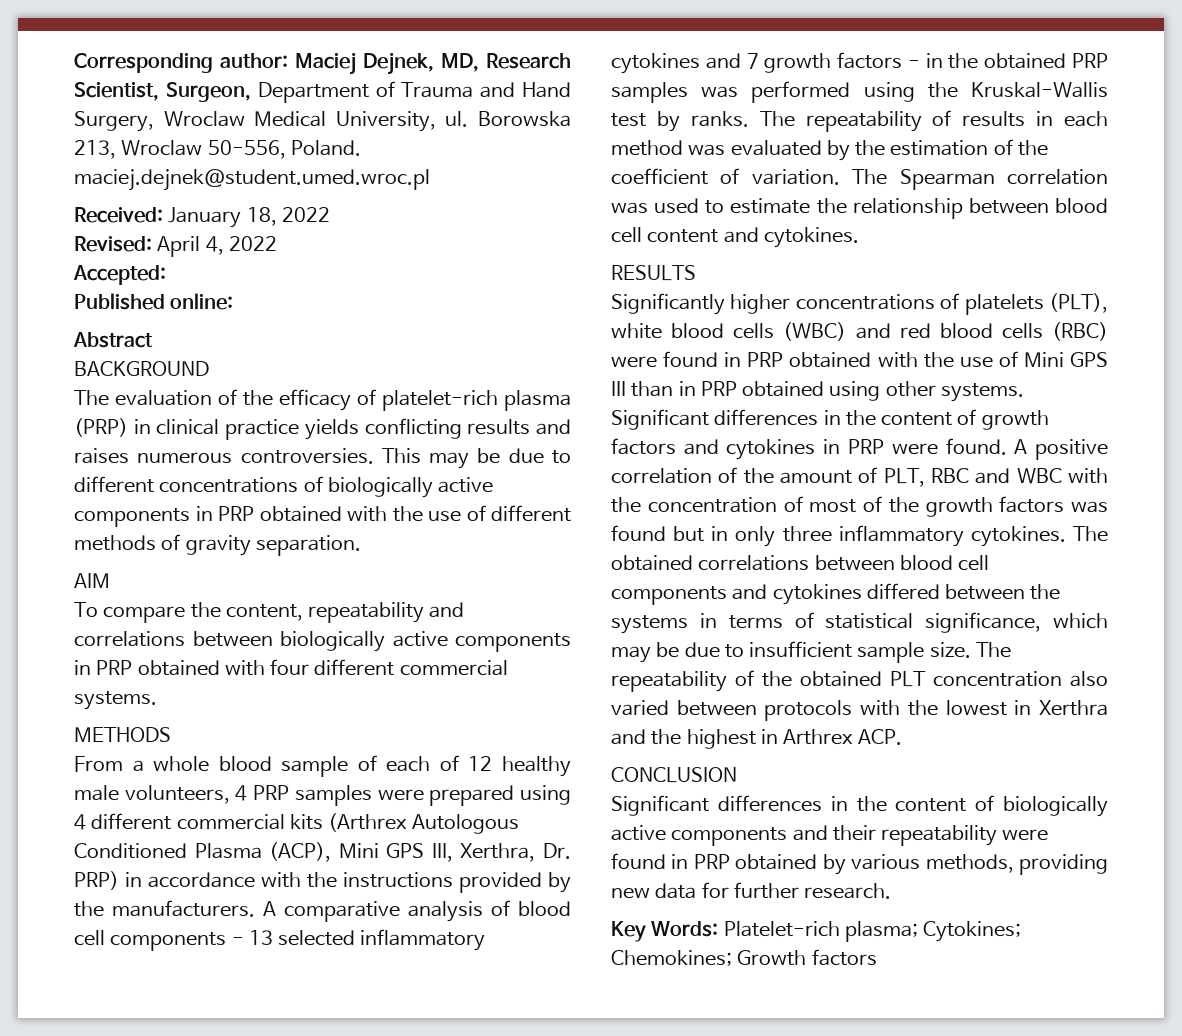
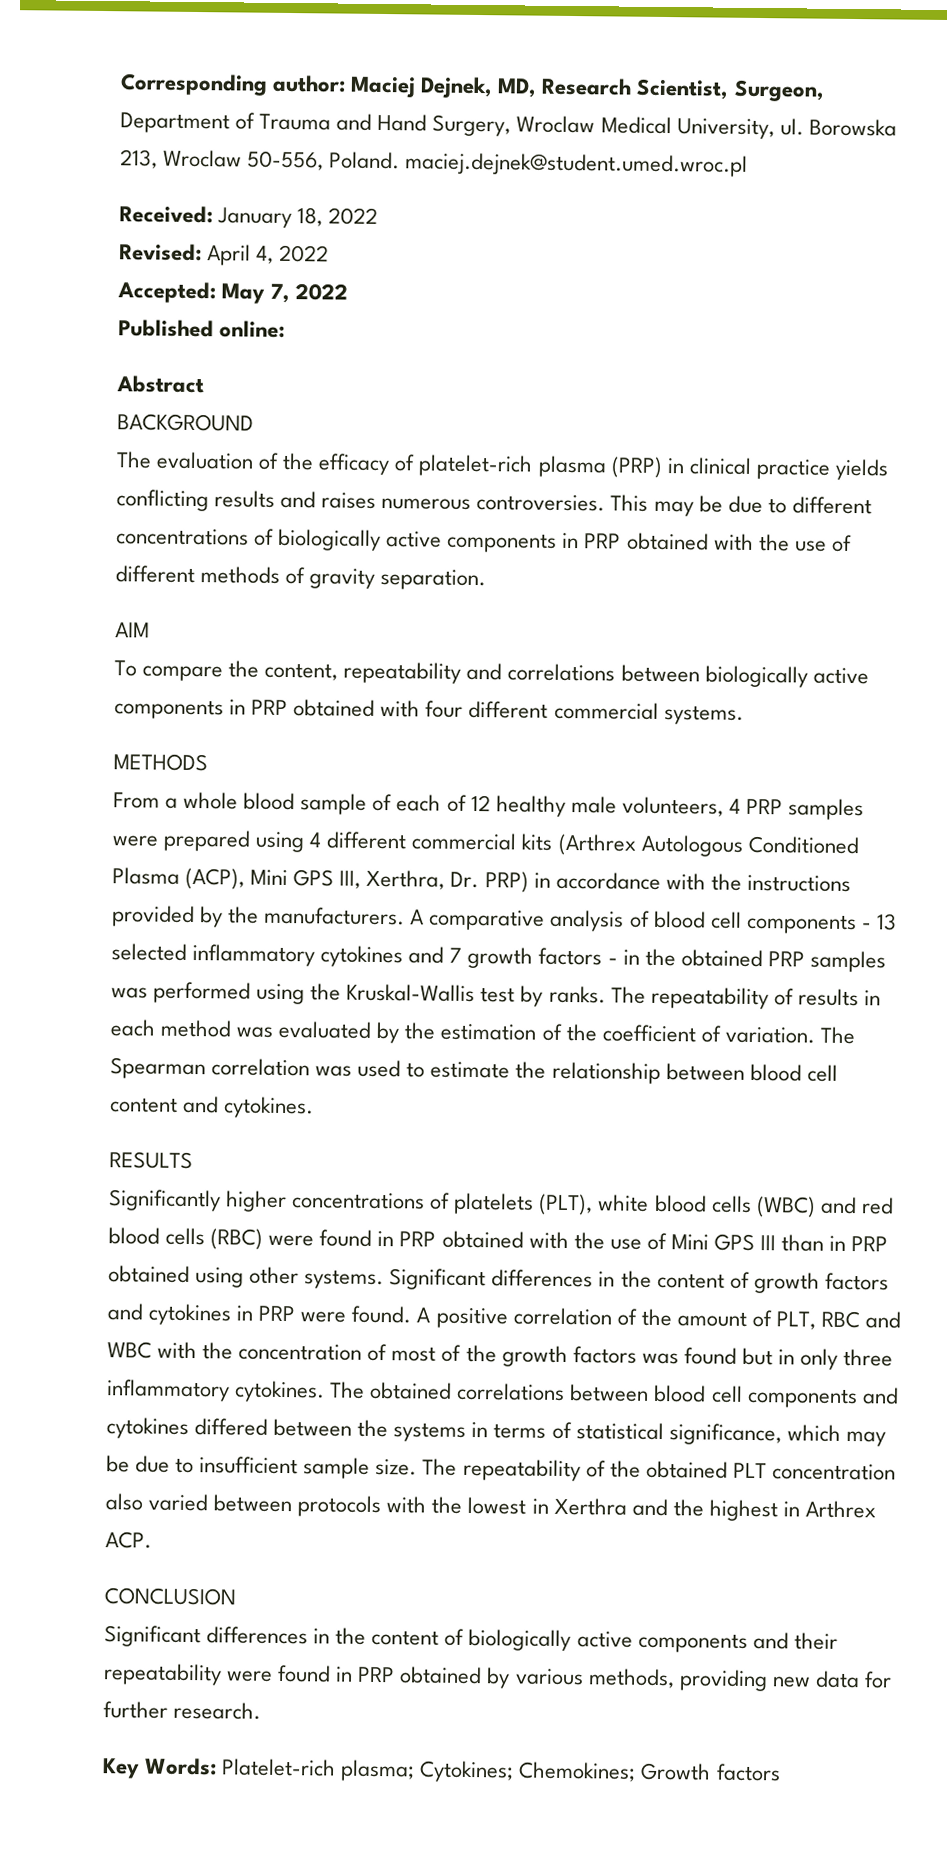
- Accepted:
+ Accepted: May 7, 2022

